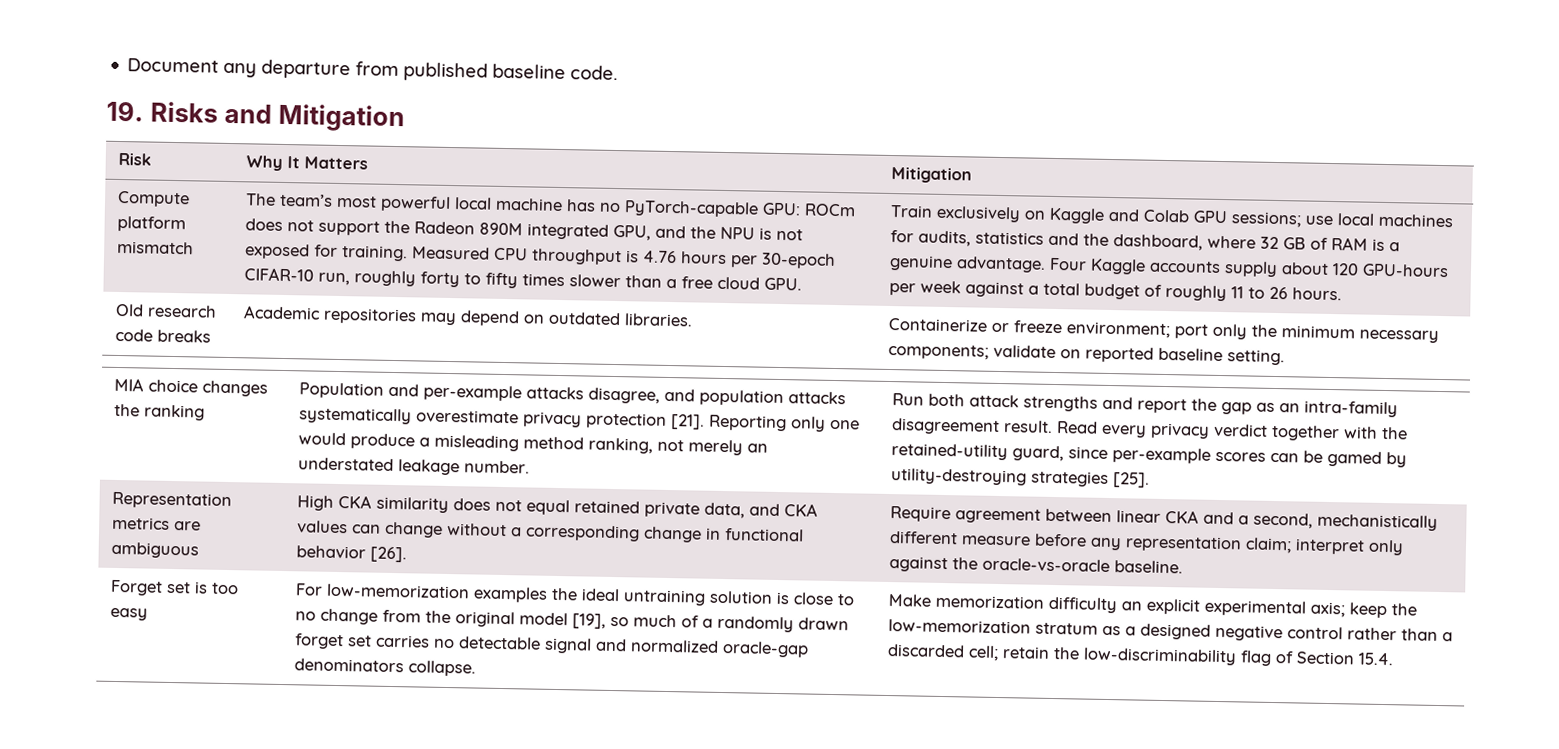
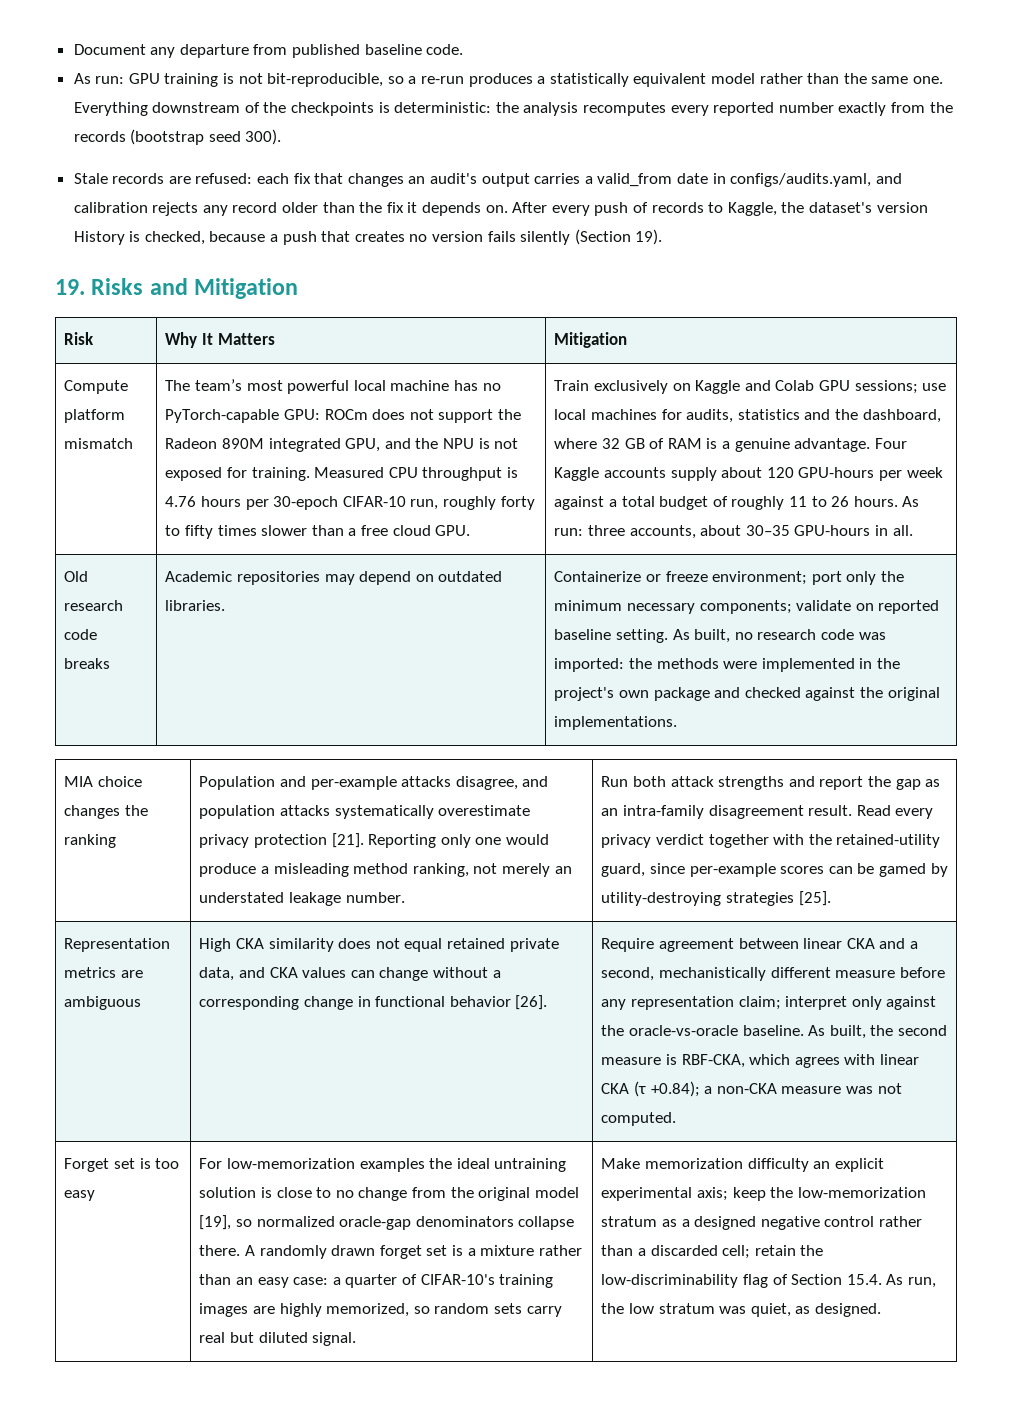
+ As run: GPU training is not bit-reproducible, so a re-run produces a statistically equivalent model rather than the same one. Everything downstream of the checkpoints is deterministic: the analysis recomputes every reported number exactly from the records (bootstrap seed 300).
+ Stale records are refused: each fix that changes an audit's output carries a valid_from date in configs/audits.yaml, and calibration rejects any record older than the fix it depends on. After every push of records to Kaggle, the dataset's version History is checked, because a push that creates no version fails silently (Section 19).
+ As run: three accounts, about 30–35 GPU-hours in all.
+ As built, no research code was imported: the methods were implemented in the project's own package and checked against the original implementations.
+ As built, the second measure is RBF-CKA, which agrees with linear CKA (τ +0.84); a non-CKA measure was not computed.
- For low-memorization examples the ideal untraining solution is close to no change from the original model [19], so much of a randomly drawn forget set carries no detectable signal and normalized oracle-gap denominators collapse.
+ For low-memorization examples the ideal untraining solution is close to no change from the original model [19], so normalized oracle-gap denominators collapse there. A randomly drawn forget set is a mixture rather than an easy case: a quarter of CIFAR-10's training images are highly memorized, so random sets carry real but diluted signal.
- Make memorization difficulty an explicit experimental axis; keep the low-memorization stratum as a designed negative control rather than a discarded cell; retain the low-discriminability flag of Section 15.4.
+ Make memorization difficulty an explicit experimental axis; keep the low-memorization stratum as a designed negative control rather than a discarded cell; retain the low-discriminability flag of Section 15.4. As run, the low stratum was quiet, as designed.

